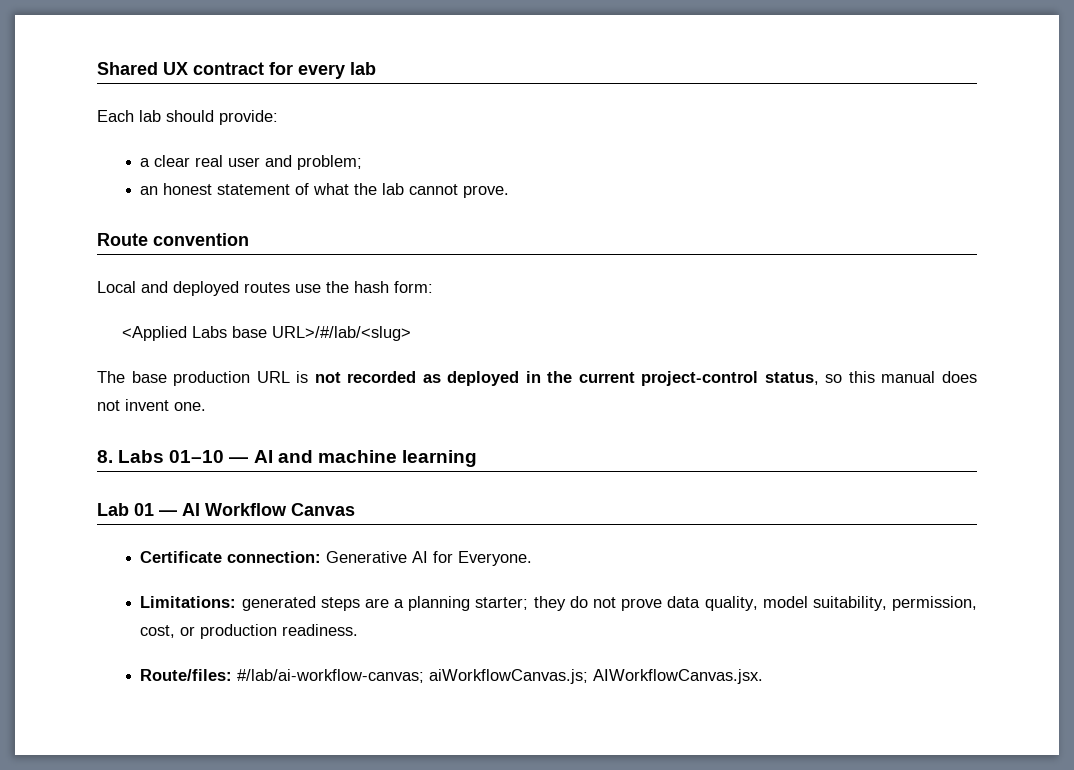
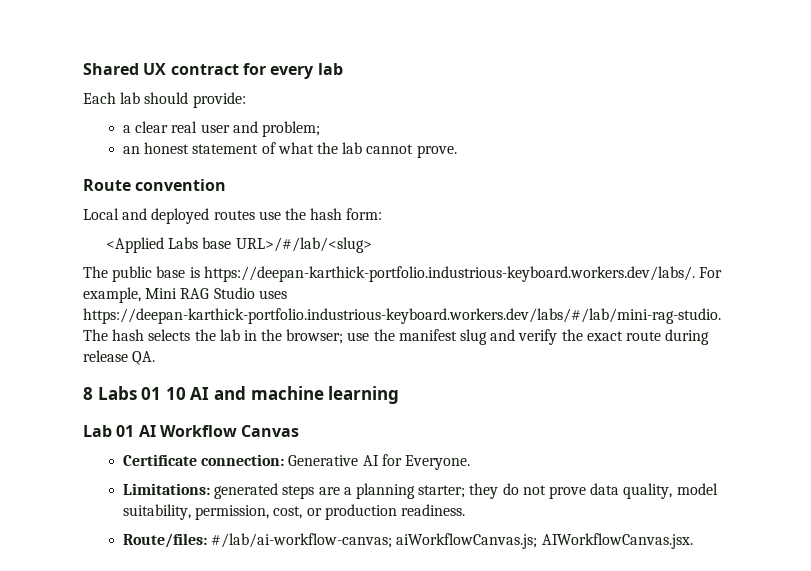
- The base production URL is not recorded as deployed in the current project-control status, so this manual does not invent one.
- 8. Labs 01–10 — AI and machine learning
+ The public base is https://deepan-karthick-portfolio.industrious-keyboard.workers.dev/labs/. For example, Mini RAG Studio uses https://deepan-karthick-portfolio.industrious-keyboard.workers.dev/labs/#/lab/mini-rag-studio. The hash selects the lab in the browser; use the manifest slug and verify the exact route during release QA.
+ 8 Labs 01 10 AI and machine learning
- Lab 01 — AI Workflow Canvas
+ Lab 01 AI Workflow Canvas

